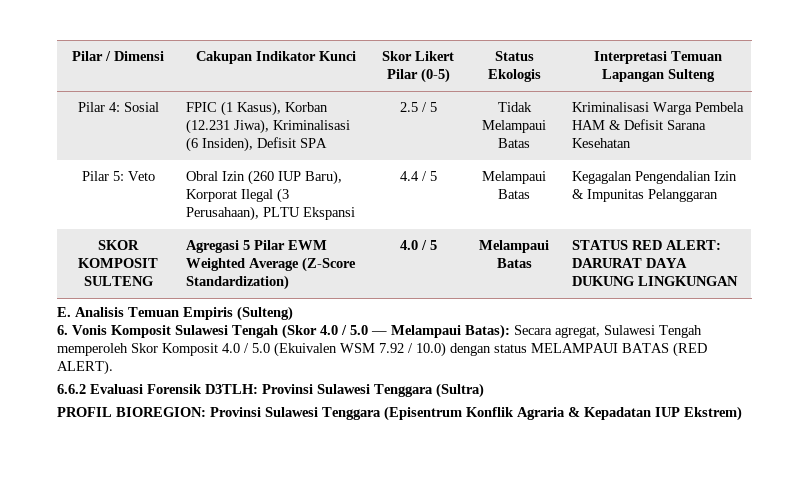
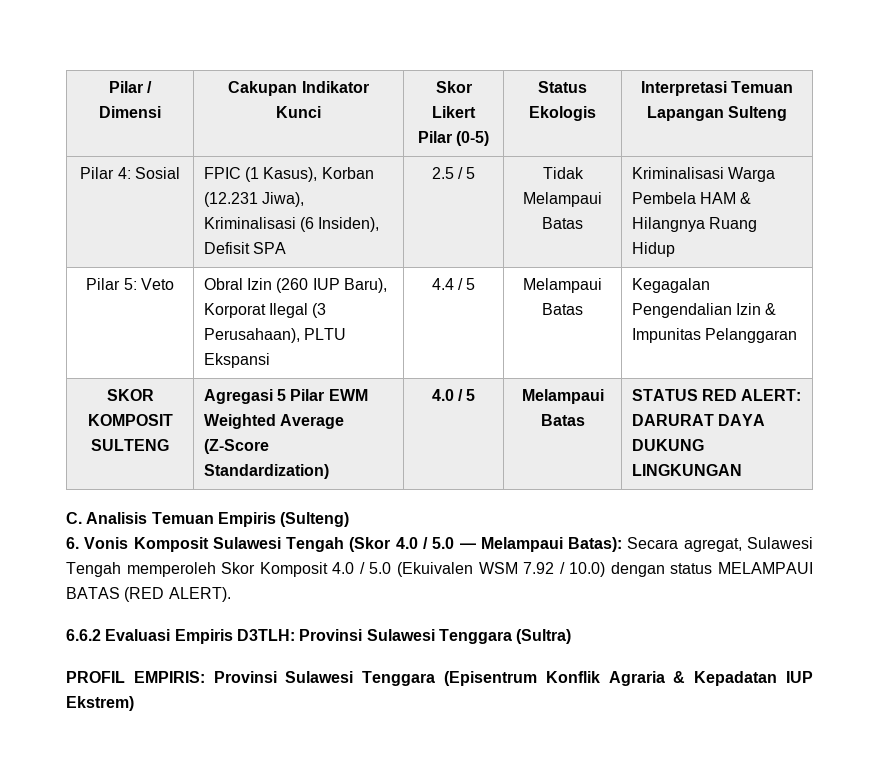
- Pilar 4: Sosial | FPIC (1 Kasus), Korban (12.231 Jiwa), Kriminalisasi (6 Insiden), Defisit SPA | 2.5 / 5 | Tidak Melampaui Batas | Kriminalisasi Warga Pembela HAM & Defisit Sarana Kesehatan
+ Pilar 4: Sosial | FPIC (1 Kasus), Korban (12.231 Jiwa), Kriminalisasi (6 Insiden), Defisit SPA | 2.5 / 5 | Tidak Melampaui Batas | Kriminalisasi Warga Pembela HAM & Hilangnya Ruang Hidup
- E. Analisis Temuan Empiris (Sulteng)
+ C. Analisis Temuan Empiris (Sulteng)
- 6.6.2 Evaluasi Forensik D3TLH: Provinsi Sulawesi Tenggara (Sultra)
+ 6.6.2 Evaluasi Empiris D3TLH: Provinsi Sulawesi Tenggara (Sultra)
- PROFIL BIOREGION: Provinsi Sulawesi Tenggara (Episentrum Konflik Agraria & Kepadatan IUP Ekstrem)
+ PROFIL EMPIRIS: Provinsi Sulawesi Tenggara (Episentrum Konflik Agraria & Kepadatan IUP Ekstrem)

